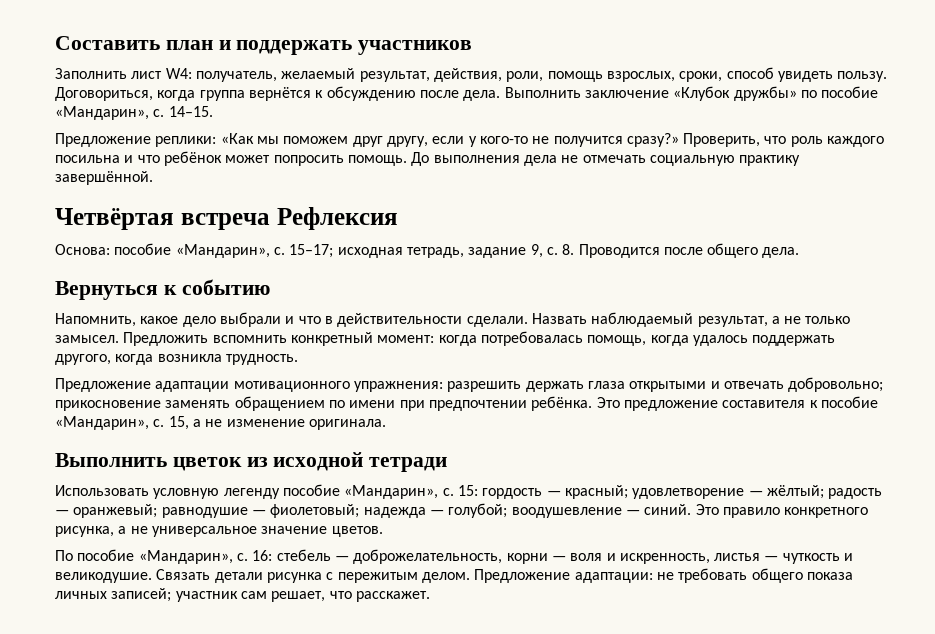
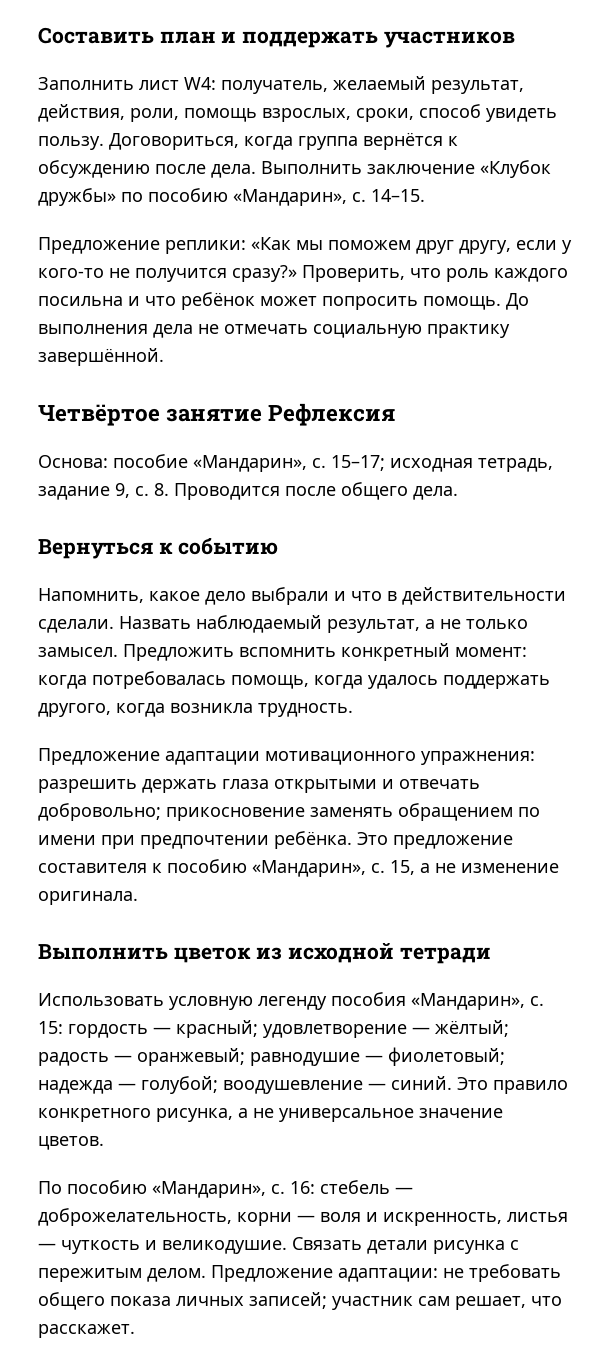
- Выполнить заключение «Клубок дружбы» по пособие «Мандарин», с.
+ Выполнить заключение «Клубок дружбы» по пособию «Мандарин», с.
- Четвёртая встреча Рефлексия
+ Четвёртое занятие Рефлексия
- Это предложение составителя к пособие «Мандарин», с.
+ Это предложение составителя к пособию «Мандарин», с.
- Использовать условную легенду пособие «Мандарин», с.
+ Использовать условную легенду пособия «Мандарин», с.
- По пособие «Мандарин», с.
+ По пособию «Мандарин», с.

